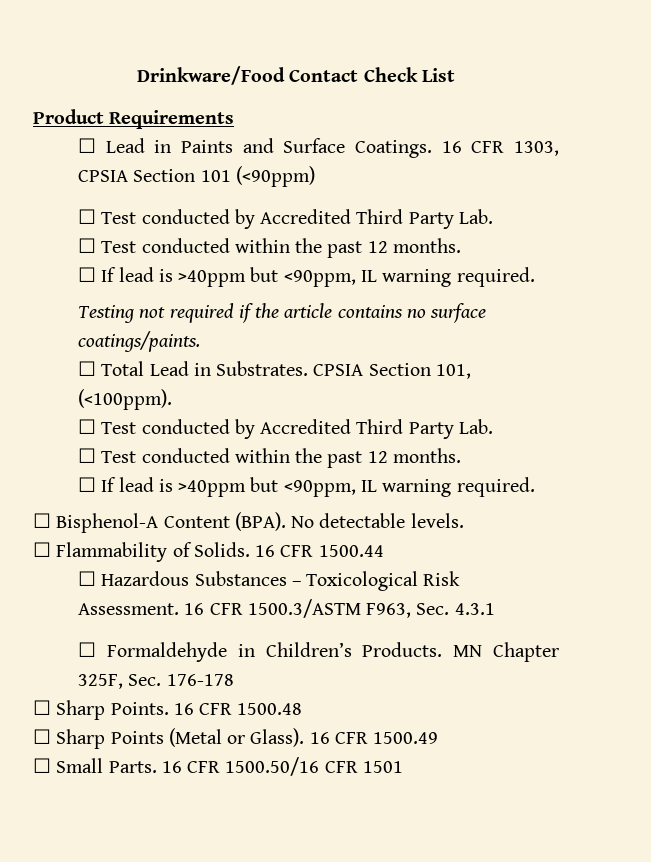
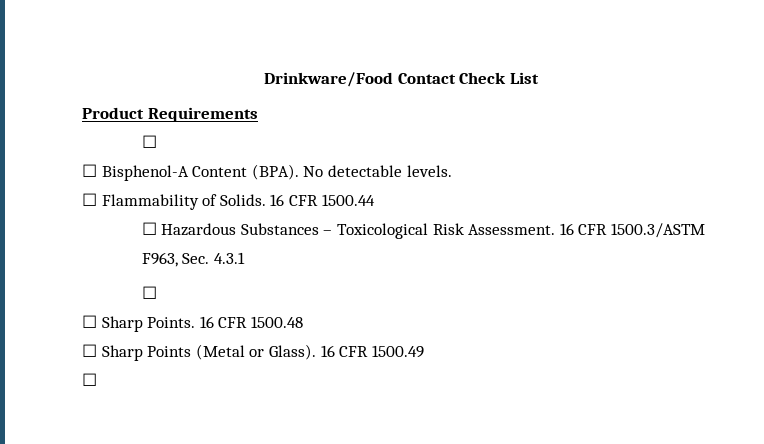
  Product Requirements
- ☐ Lead in Paints and Surface Coatings. 16 CFR 1303, CPSIA Section 101 (<90ppm)
- ☐ Test conducted by Accredited Third Party Lab.
- ☐ Test conducted within the past 12 months.
- ☐ If lead is >40ppm but <90ppm, IL warning required.
- Testing not required if the article contains no surface coatings/paints.
- ☐ Total Lead in Substrates. CPSIA Section 101, (<100ppm).
- ☐ Test conducted by Accredited Third Party Lab.
- ☐ Test conducted within the past 12 months.
- ☐ If lead is >40ppm but <90ppm, IL warning required.
+ ☐
  16 CFR 1500.3/ASTM F963, Sec. 4.3.1
- ☐ Formaldehyde in Children’s Products. MN Chapter 325F, Sec. 176-178
+ ☐
  16 CFR 1500.49
- ☐ Small Parts. 16 CFR 1500.50/16 CFR 1501
+ ☐

